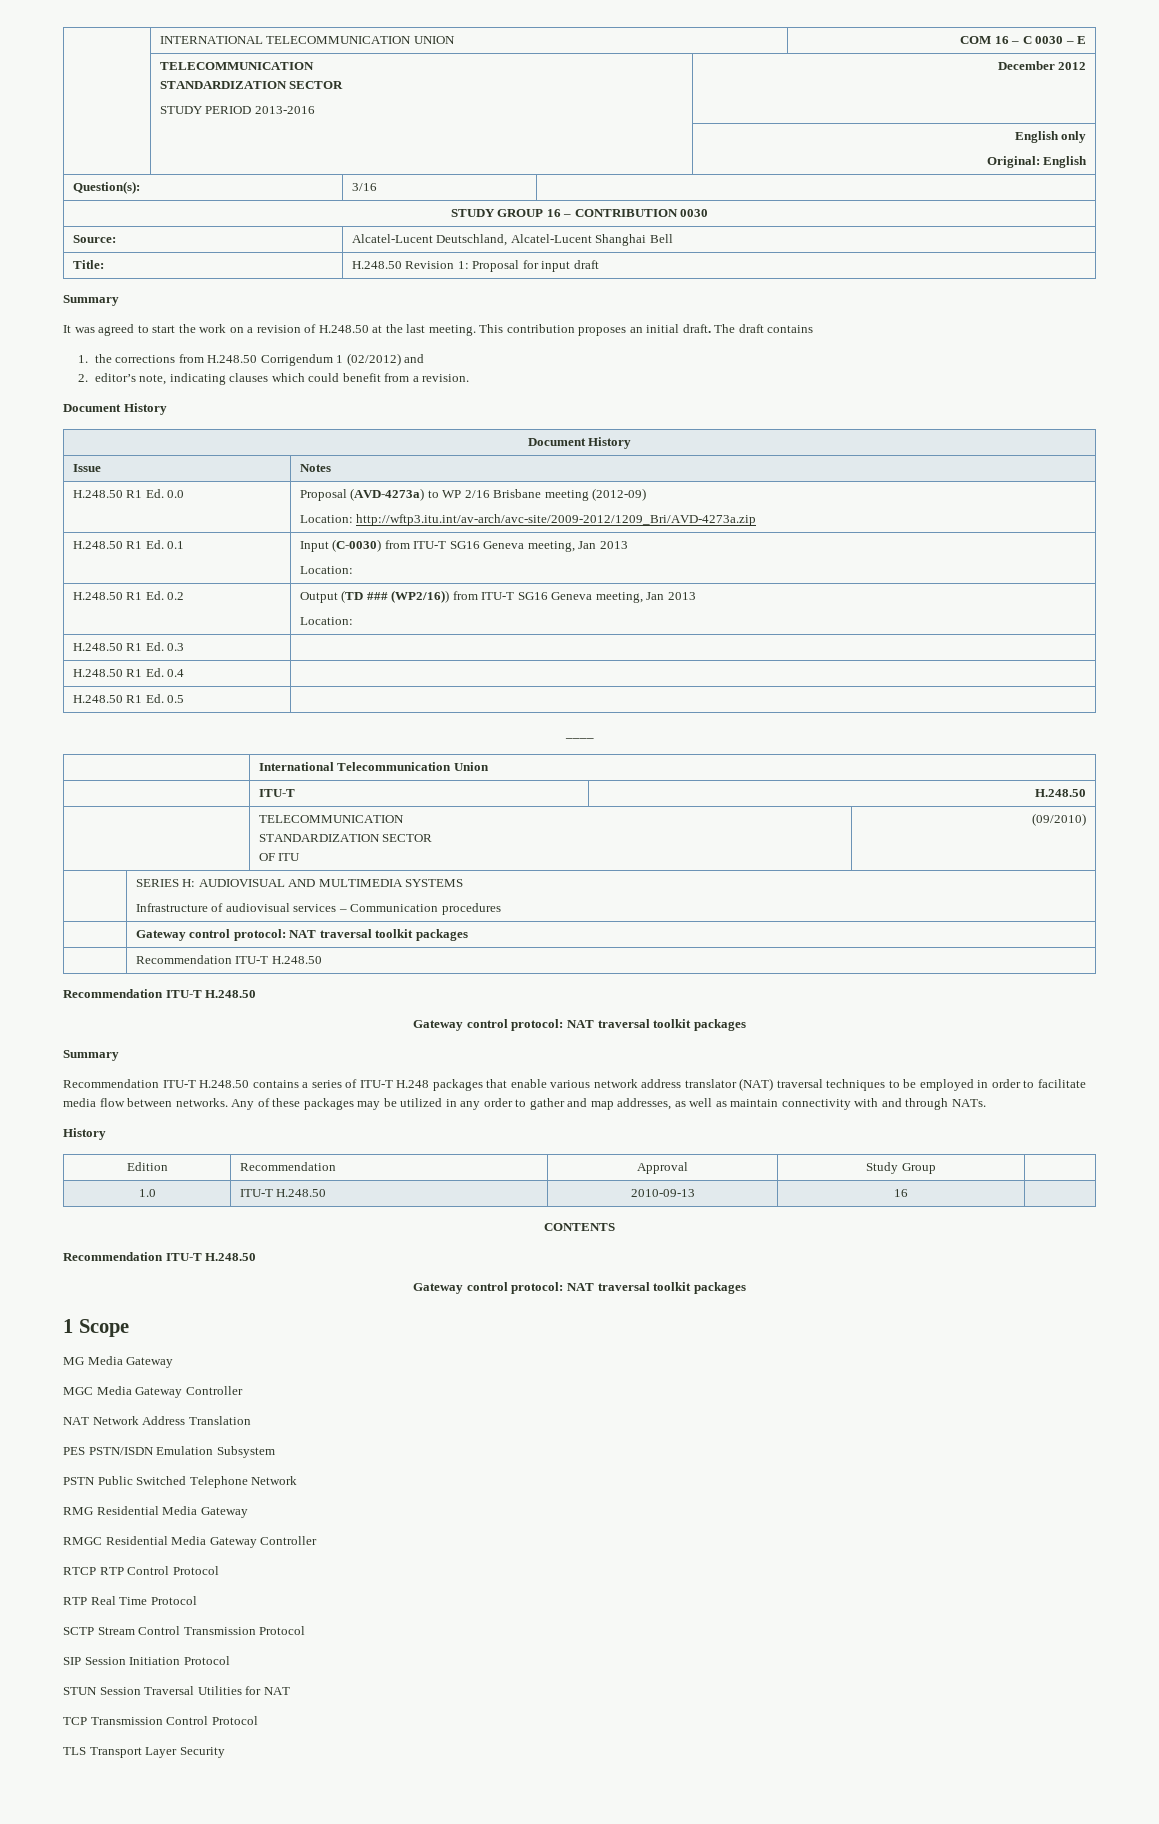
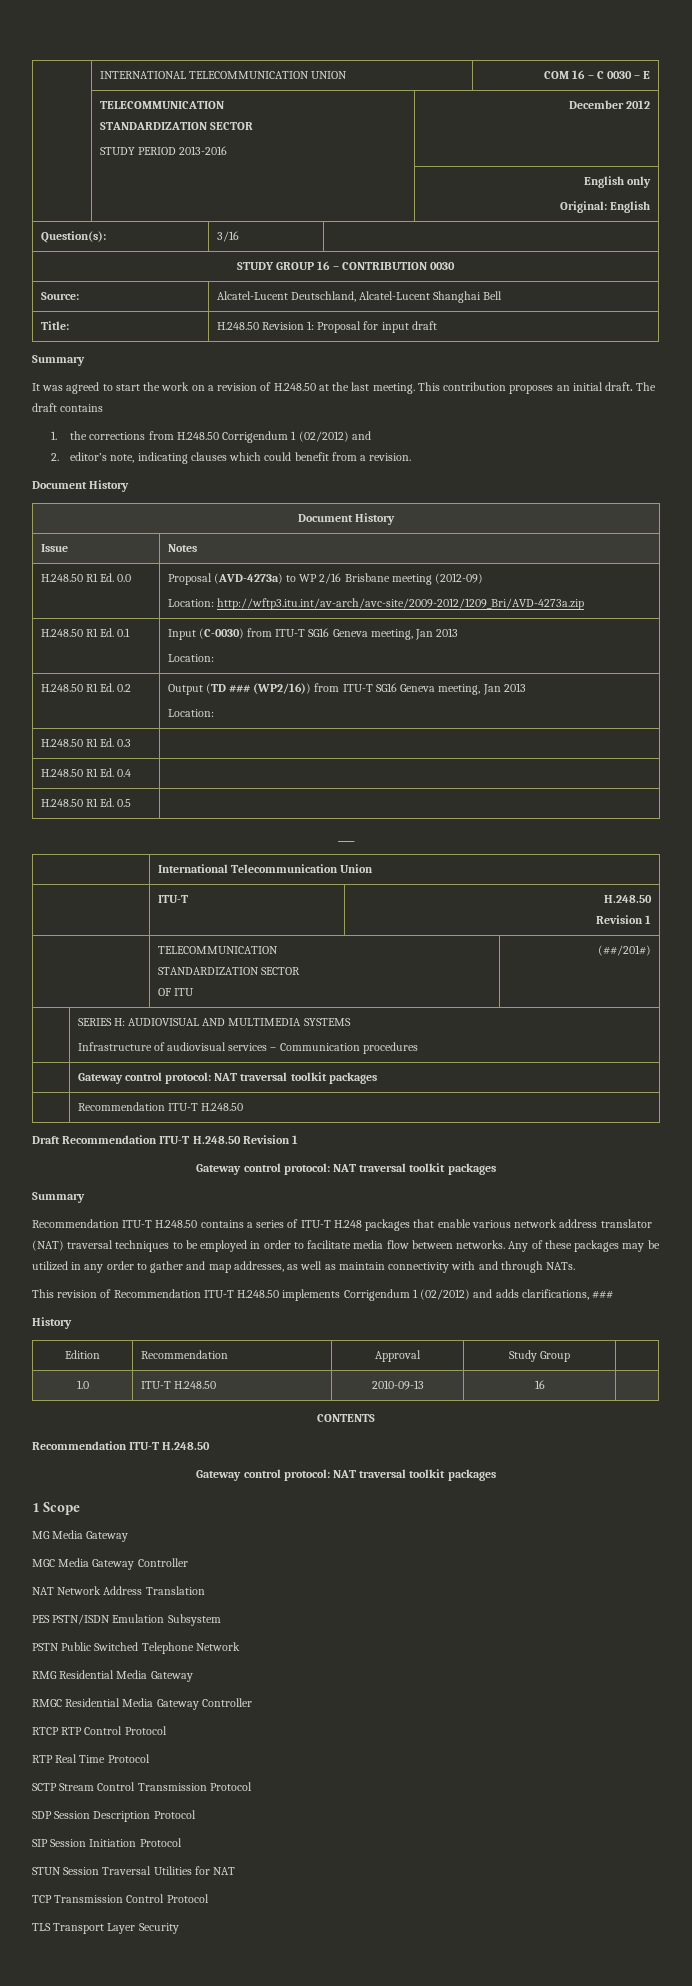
  | ITU-T | H.248.50
+ Revision 1
  | TELECOMMUNICATION
  STANDARDIZATION SECTOR
- OF ITU | (09/2010)
+ OF ITU | (##/201#)
  | Recommendation ITU-T H.248.50
- Recommendation ITU-T H.248.50
+ Draft Recommendation ITU-T H.248.50 Revision 1
+ This revision of Recommendation ITU-T H.248.50 implements Corrigendum 1 (02/2012) and adds clarifications, ###
+ SDP Session Description Protocol

